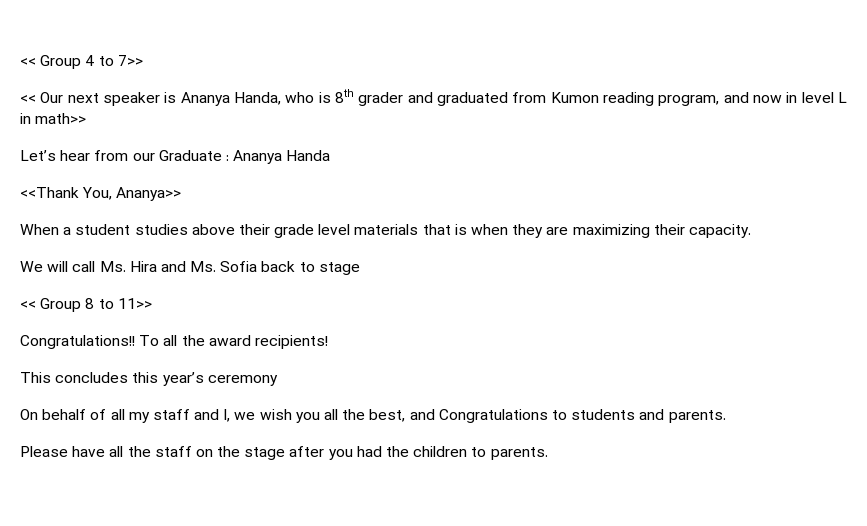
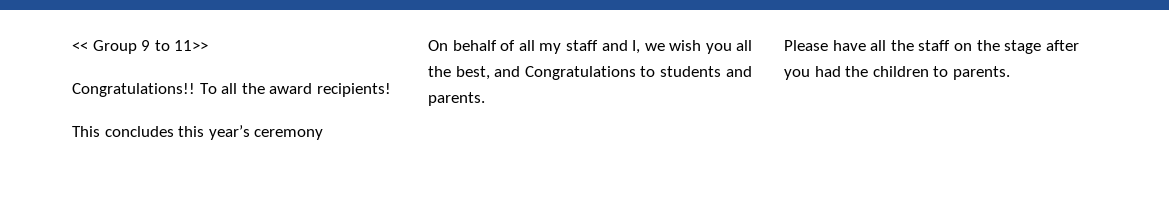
- << Group 4 to 7>>
- << Our next speaker is Ananya Handa, who is 8th grader and graduated from Kumon reading program, and now in level L in math>>
- Let’s hear from our Graduate : Ananya Handa
- <<Thank You, Ananya>>
- When a student studies above their grade level materials that is when they are maximizing their capacity.
- We will call Ms. Hira and Ms. Sofia back to stage
- << Group 8 to 11>>
+ << Group 9 to 11>>

